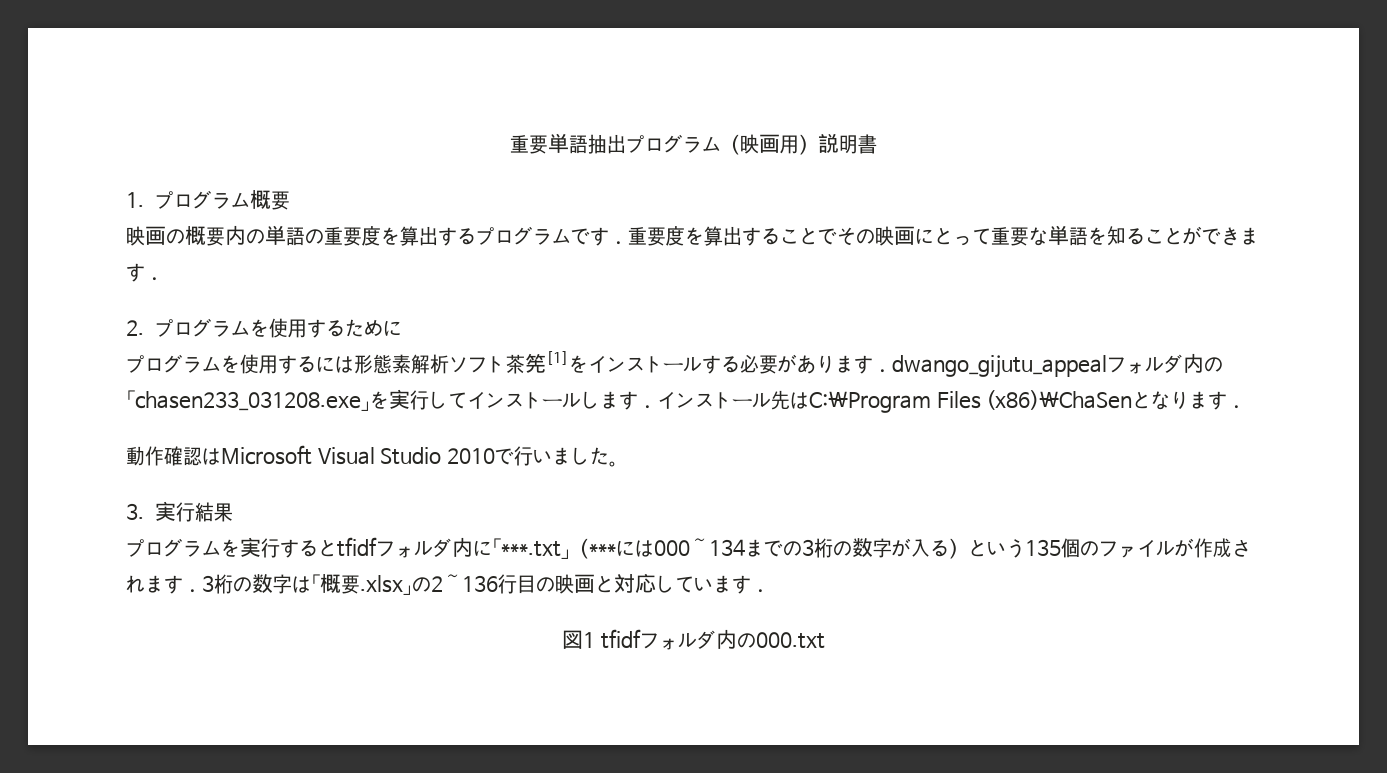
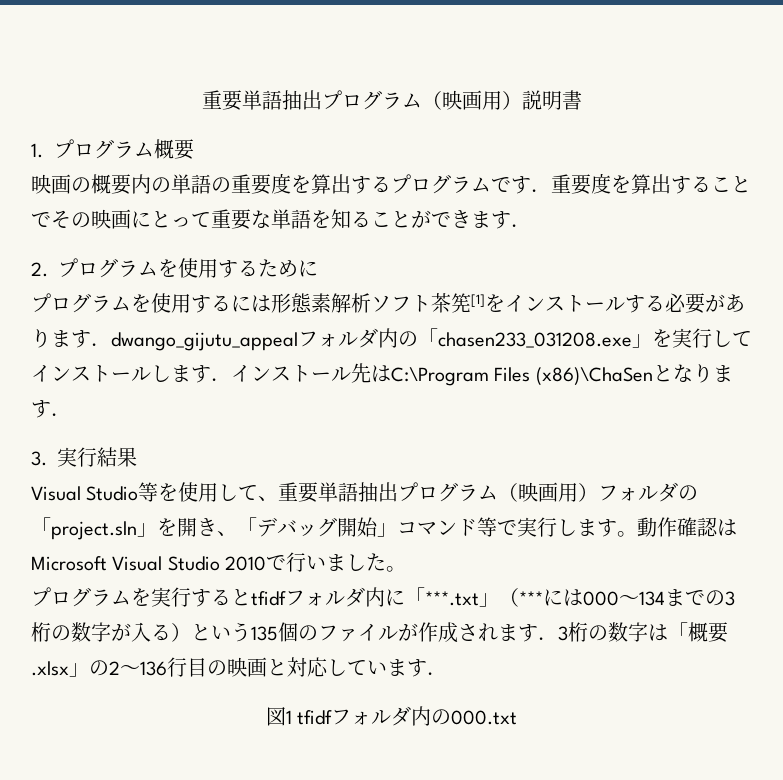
+ 3.実行結果
+ Visual Studio等を使用して、重要単語抽出プログラム（映画用）フォルダの「project.sln」を開き、「デバッグ開始」コマンド等で実行します。
- 3.実行結果

